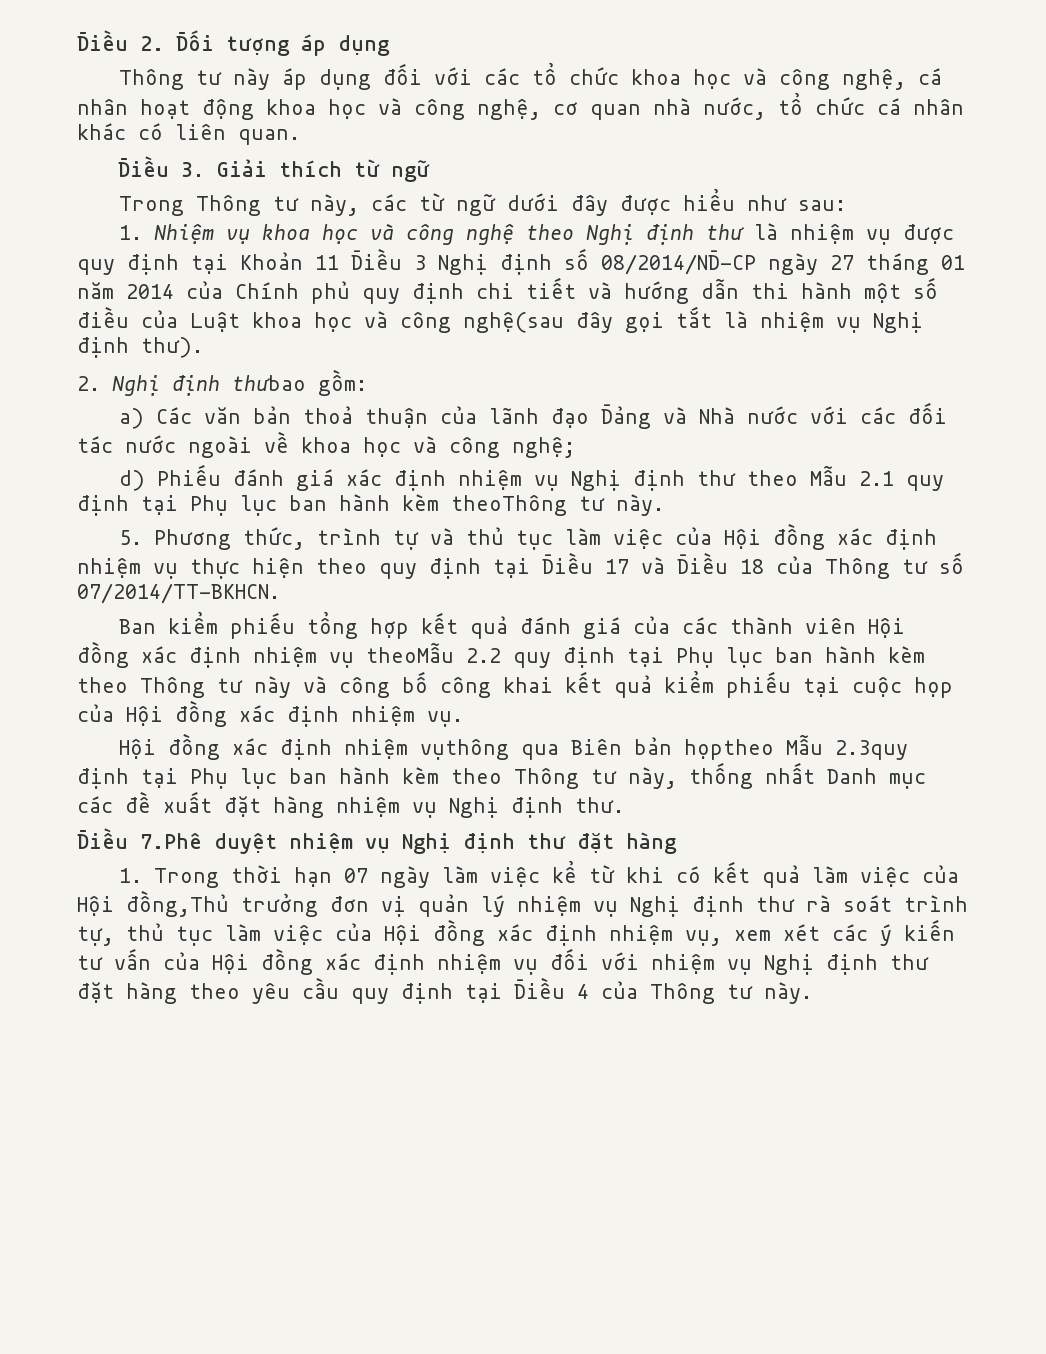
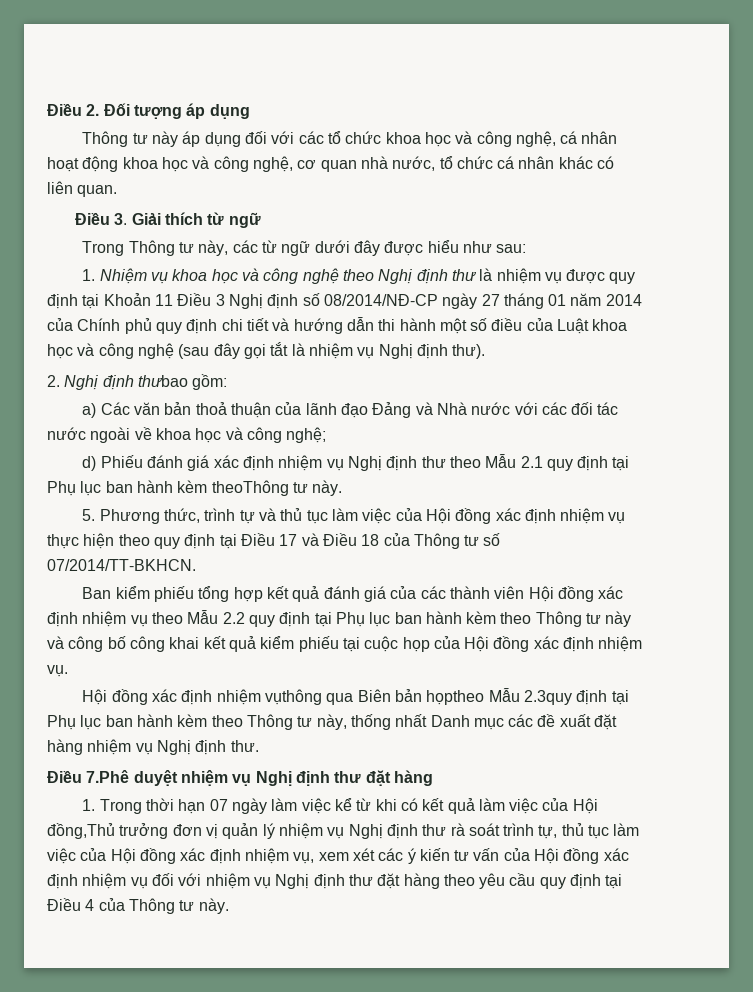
- 1. Nhiệm vụ khoa học và công nghệ theo Nghị định thư là nhiệm vụ được quy định tại Khoản 11 Điều 3 Nghị định số 08/2014/NĐ-CP ngày 27 tháng 01 năm 2014 của Chính phủ quy định chi tiết và hướng dẫn thi hành một số điều của Luật khoa học và công nghệ(sau đây gọi tắt là nhiệm vụ Nghị định thư).
+ 1. Nhiệm vụ khoa học và công nghệ theo Nghị định thư là nhiệm vụ được quy định tại Khoản 11 Điều 3 Nghị định số 08/2014/NĐ-CP ngày 27 tháng 01 năm 2014 của Chính phủ quy định chi tiết và hướng dẫn thi hành một số điều của Luật khoa học và công nghệ (sau đây gọi tắt là nhiệm vụ Nghị định thư).
- Ban kiểm phiếu tổng hợp kết quả đánh giá của các thành viên Hội đồng xác định nhiệm vụ theoMẫu 2.2 quy định tại Phụ lục ban hành kèm theo Thông tư này và công bố công khai kết quả kiểm phiếu tại cuộc họp của Hội đồng xác định nhiệm vụ.
+ Ban kiểm phiếu tổng hợp kết quả đánh giá của các thành viên Hội đồng xác định nhiệm vụ theo Mẫu 2.2 quy định tại Phụ lục ban hành kèm theo Thông tư này và công bố công khai kết quả kiểm phiếu tại cuộc họp của Hội đồng xác định nhiệm vụ.

